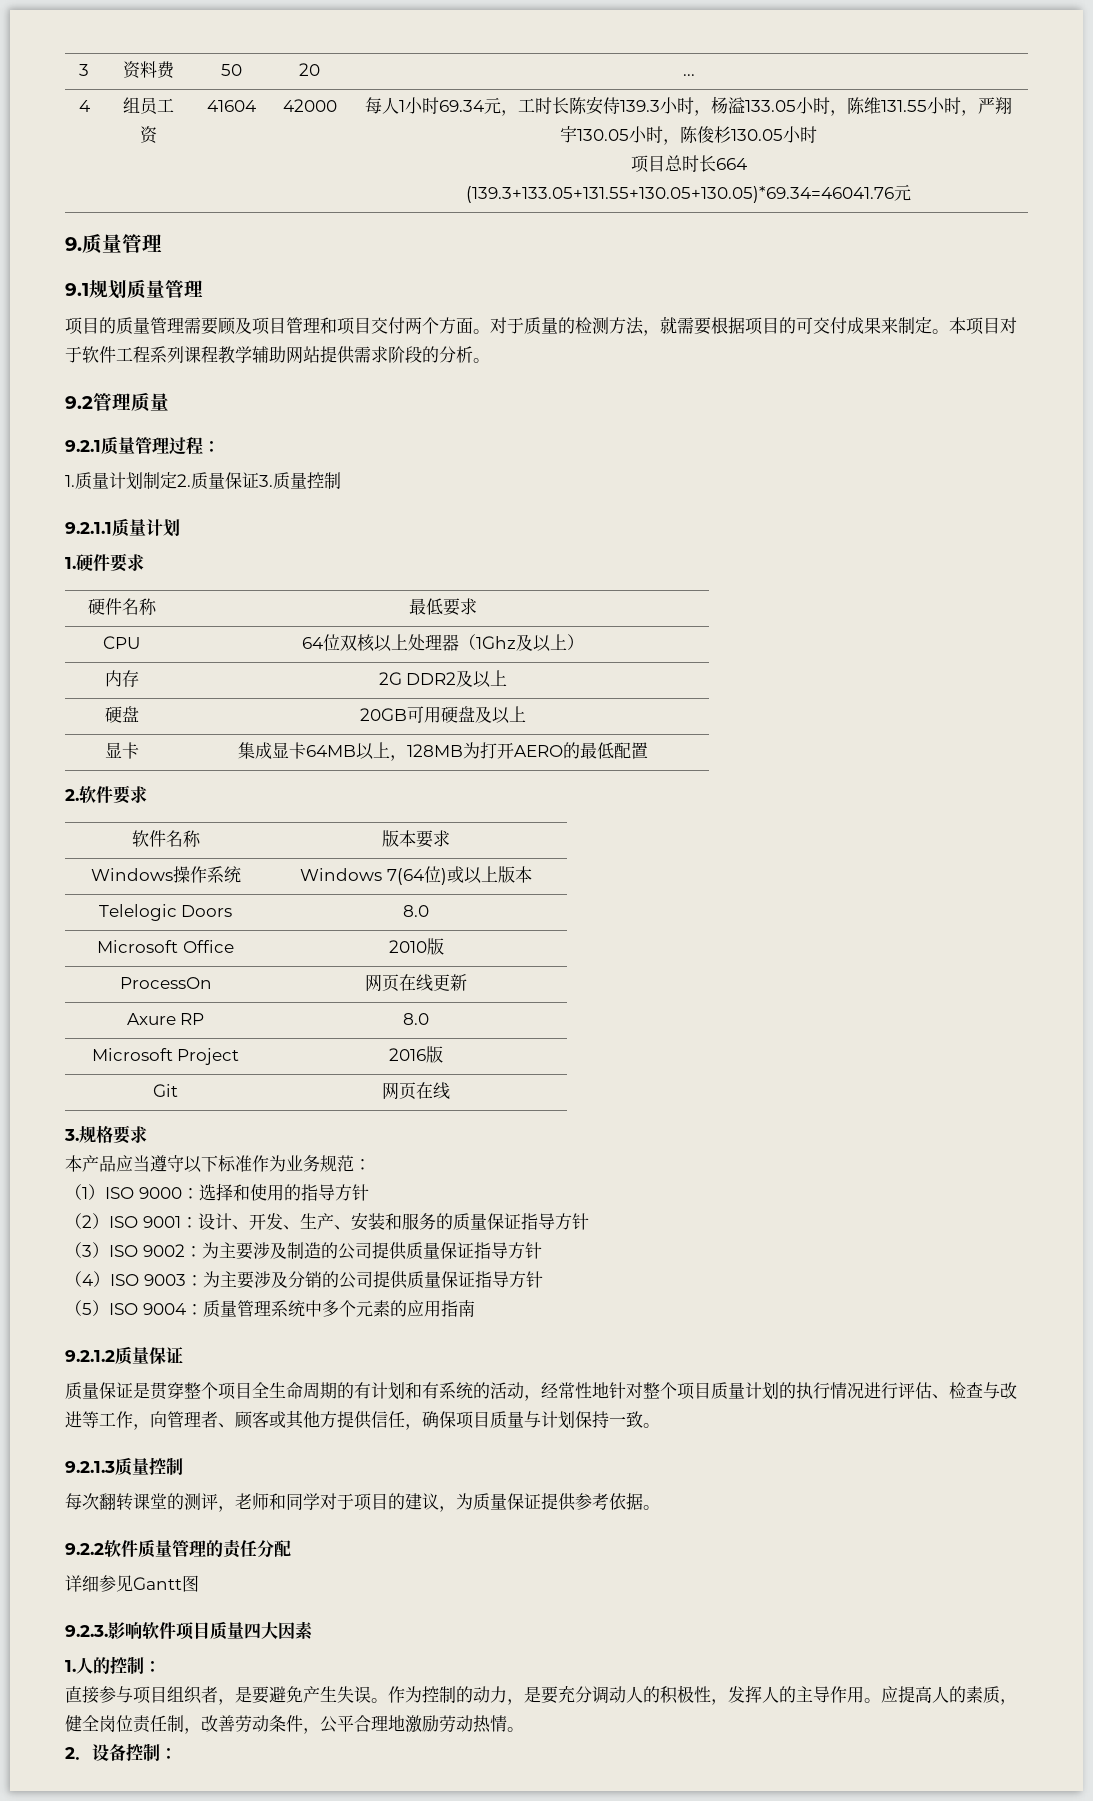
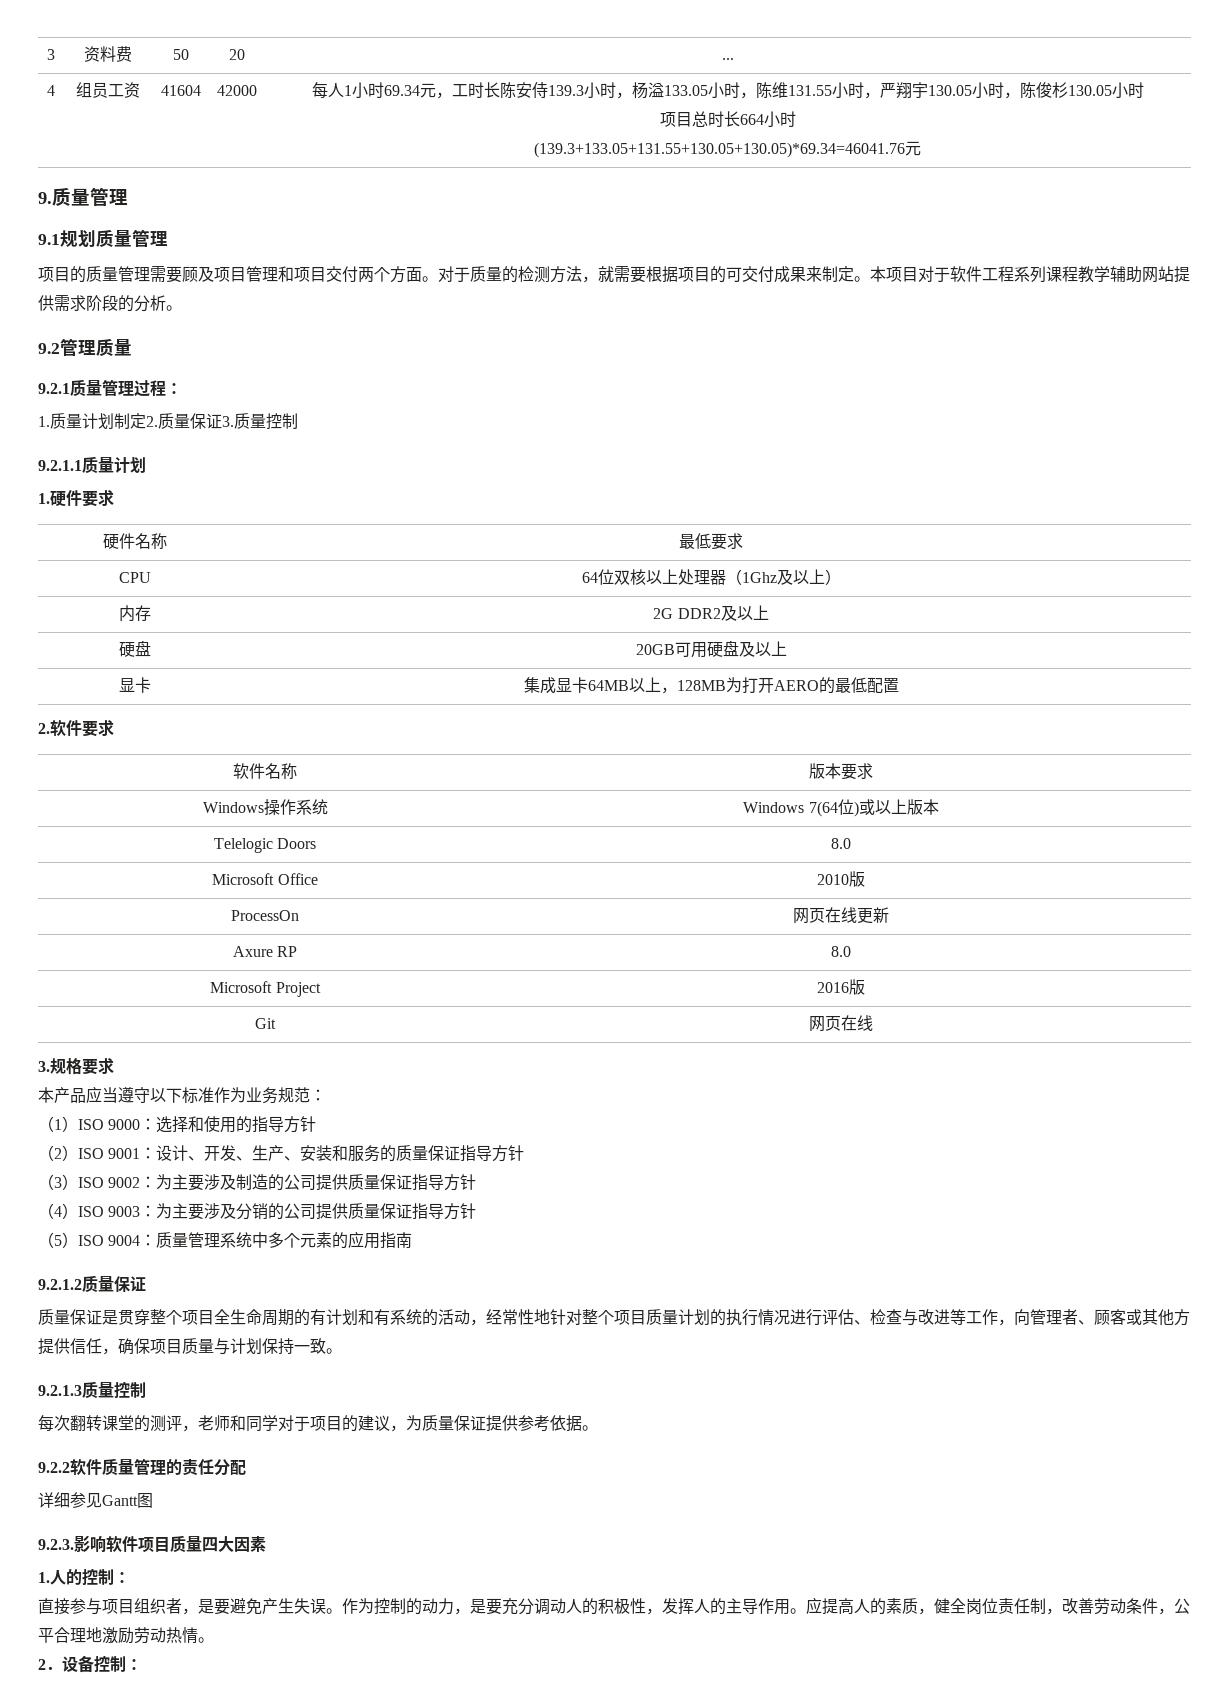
  4 | 组员工资 | 41604 | 42000 | 每人1小时69.34元，工时长陈安侍139.3小时，杨溢133.05小时，陈维131.55小时，严翔宇130.05小时，陈俊杉130.05小时
- 项目总时长664
+ 项目总时长664小时

